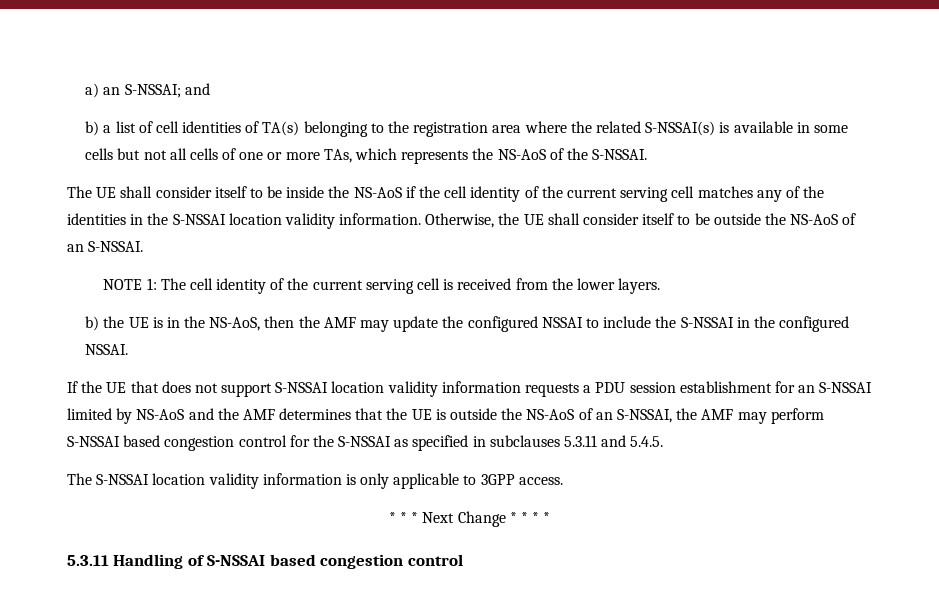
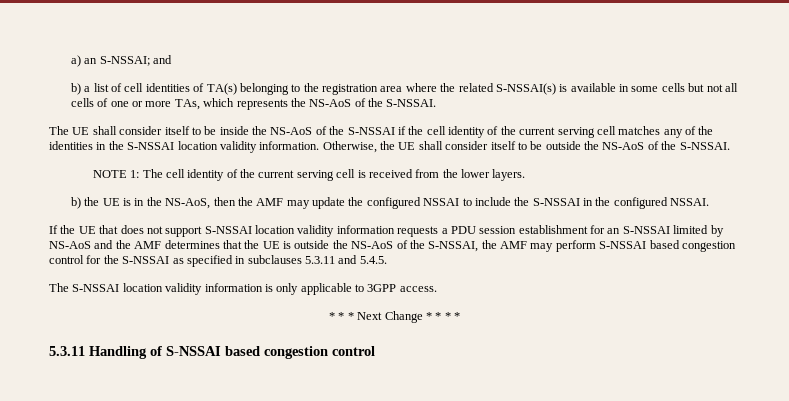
- The UE shall consider itself to be inside the NS-AoS if the cell identity of the current serving cell matches any of the identities in the S-NSSAI location validity information.
+ The UE shall consider itself to be inside the NS-AoS of the S-NSSAI if the cell identity of the current serving cell matches any of the identities in the S-NSSAI location validity information.
- Otherwise, the UE shall consider itself to be outside the NS-AoS of an S-NSSAI.
+ Otherwise, the UE shall consider itself to be outside the NS-AoS of the S-NSSAI.
- If the UE that does not support S-NSSAI location validity information requests a PDU session establishment for an S-NSSAI limited by NS-AoS and the AMF determines that the UE is outside the NS-AoS of an S-NSSAI, the AMF may perform S-NSSAI based congestion control for the S-NSSAI as specified in subclauses 5.3.11 and 5.4.5.
+ If the UE that does not support S-NSSAI location validity information requests a PDU session establishment for an S-NSSAI limited by NS-AoS and the AMF determines that the UE is outside the NS-AoS of the S-NSSAI, the AMF may perform S-NSSAI based congestion control for the S-NSSAI as specified in subclauses 5.3.11 and 5.4.5.

